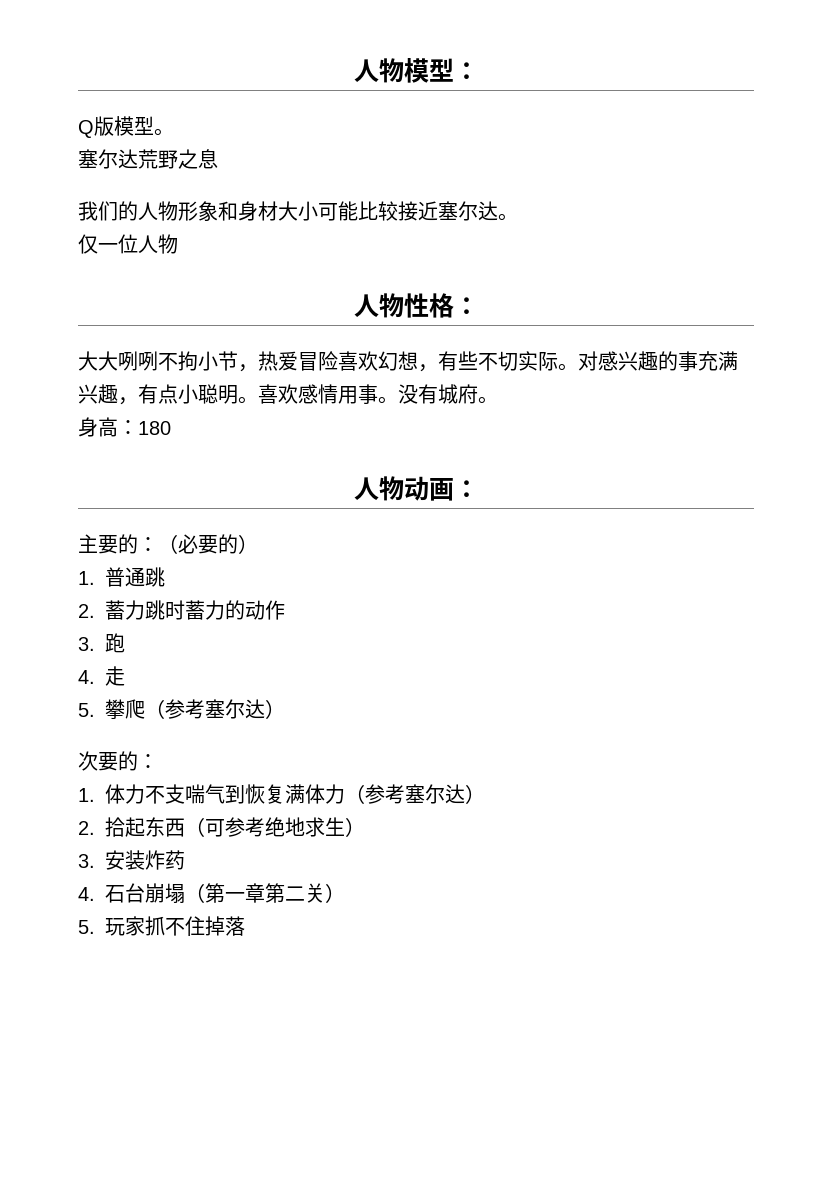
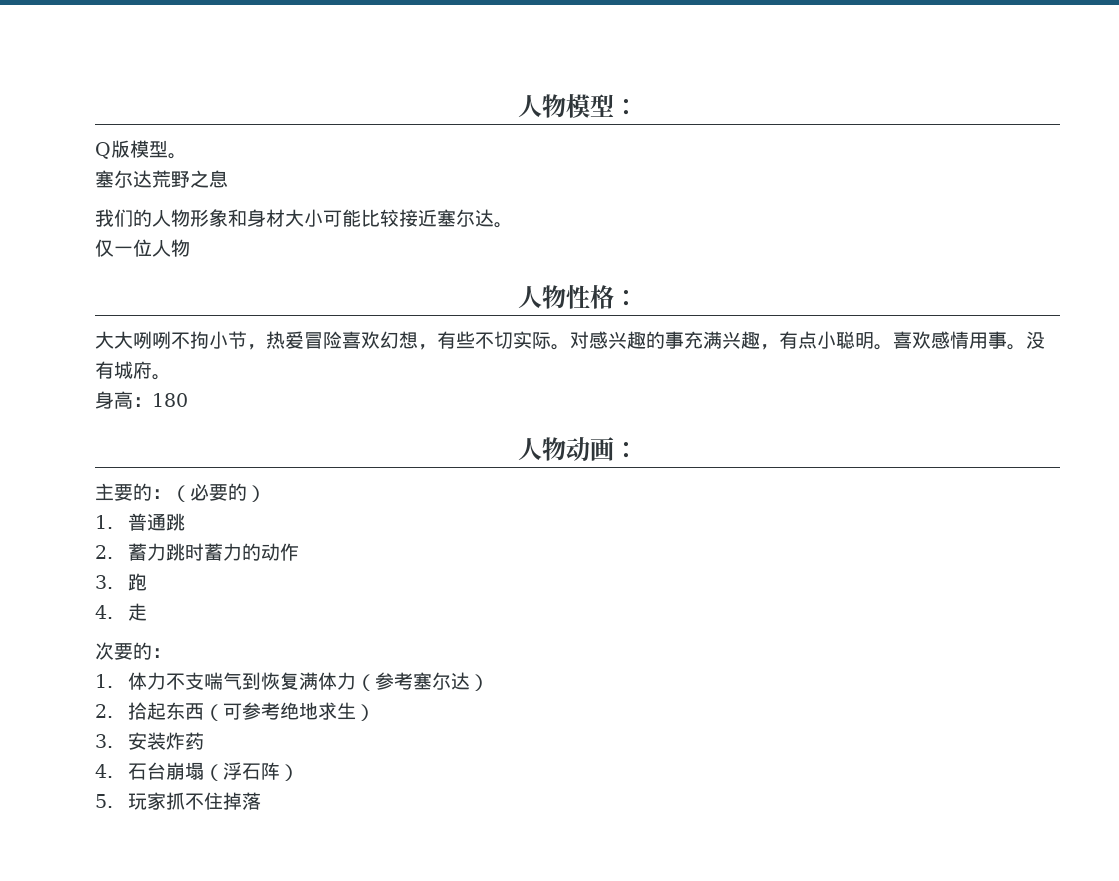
- 5.攀爬（参考塞尔达）
- 4.石台崩塌（第一章第二关）
+ 4.石台崩塌（浮石阵）

